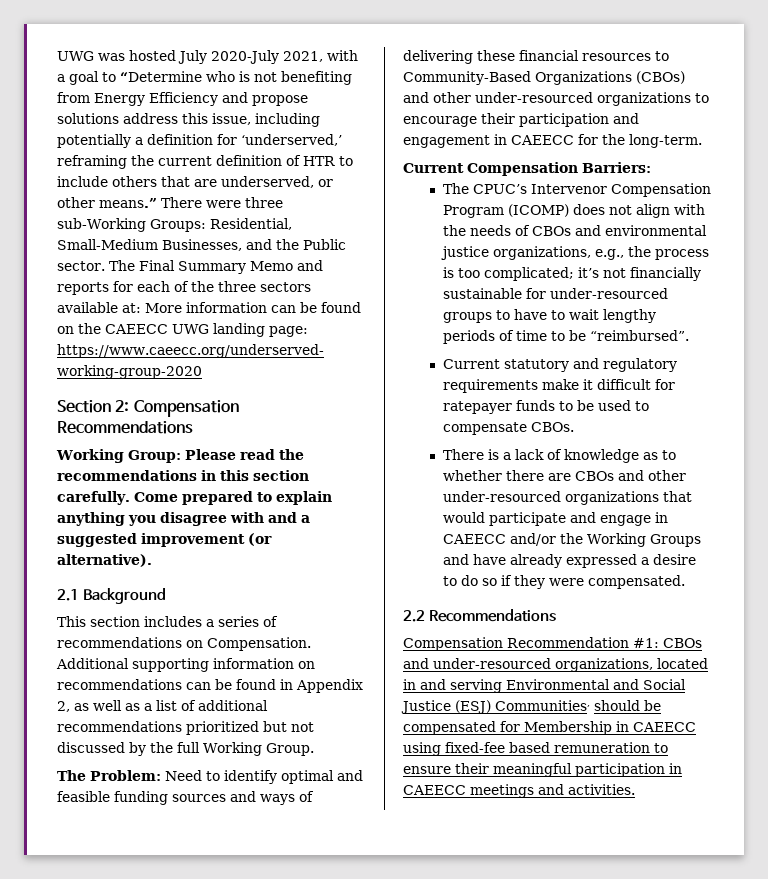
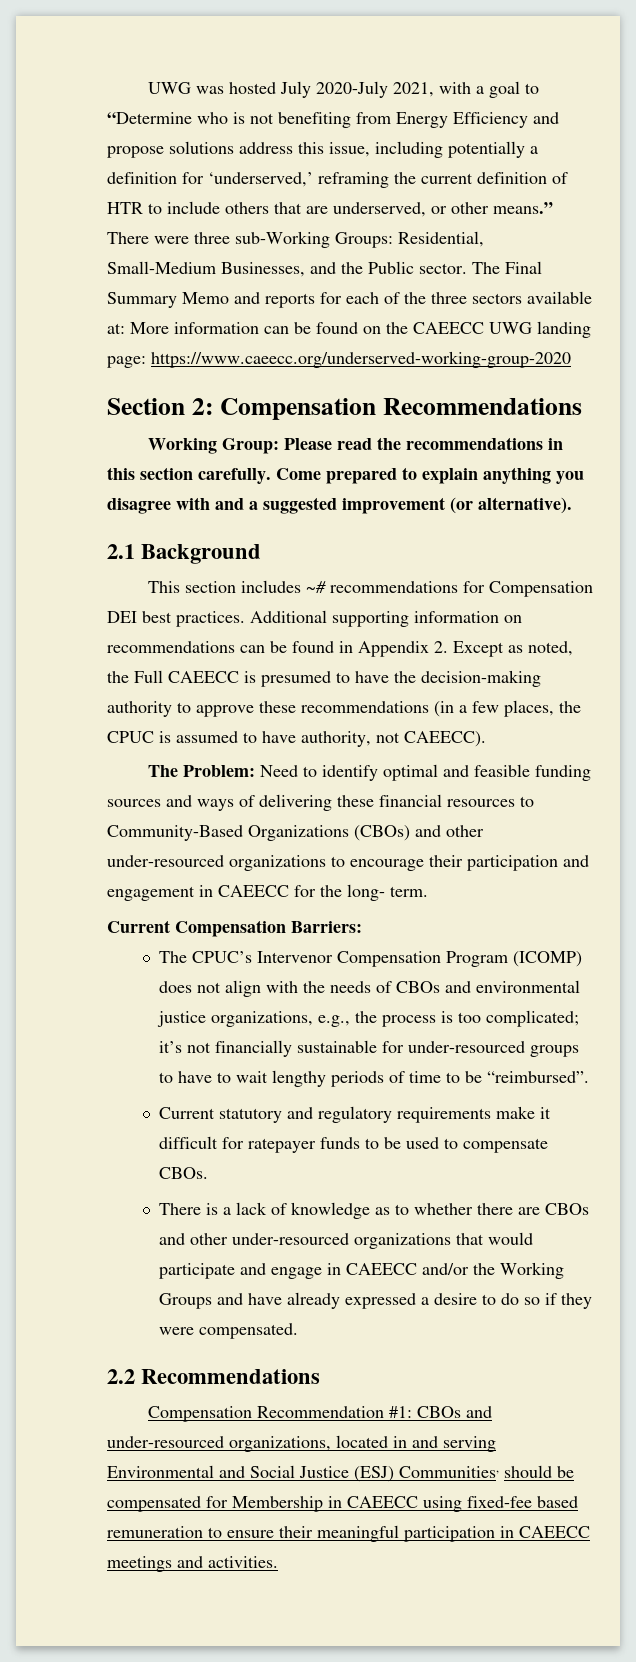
- This section includes a series of recommendations on Compensation.
+ This section includes ~# recommendations for Compensation DEI best practices.
- Additional supporting information on recommendations can be found in Appendix 2, as well as a list of additional recommendations prioritized but not discussed by the full Working Group.
+ Additional supporting information on recommendations can be found in Appendix 2. Except as noted, the Full CAEECC is presumed to have the decision-making authority to approve these recommendations (in a few places, the CPUC is assumed to have authority, not CAEECC).
- The Problem: Need to identify optimal and feasible funding sources and ways of delivering these financial resources to Community-Based Organizations (CBOs) and other under-resourced organizations to encourage their participation and engagement in CAEECC for the long-term.
+ The Problem: Need to identify optimal and feasible funding sources and ways of delivering these financial resources to Community-Based Organizations (CBOs) and other under-resourced organizations to encourage their participation and engagement in CAEECC for the long- term.

